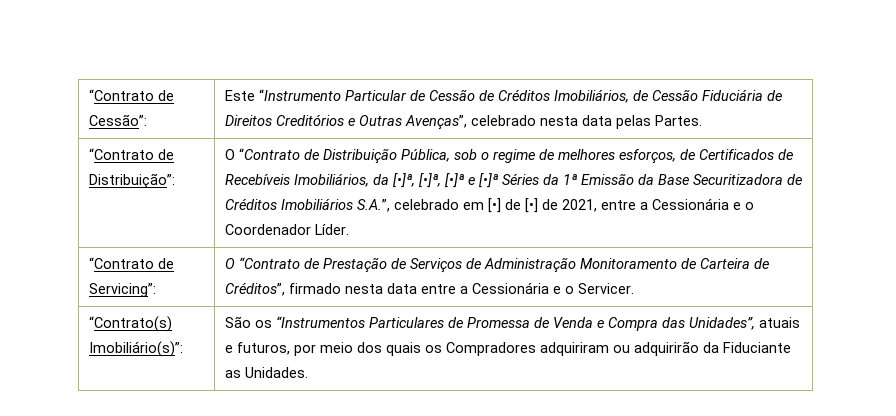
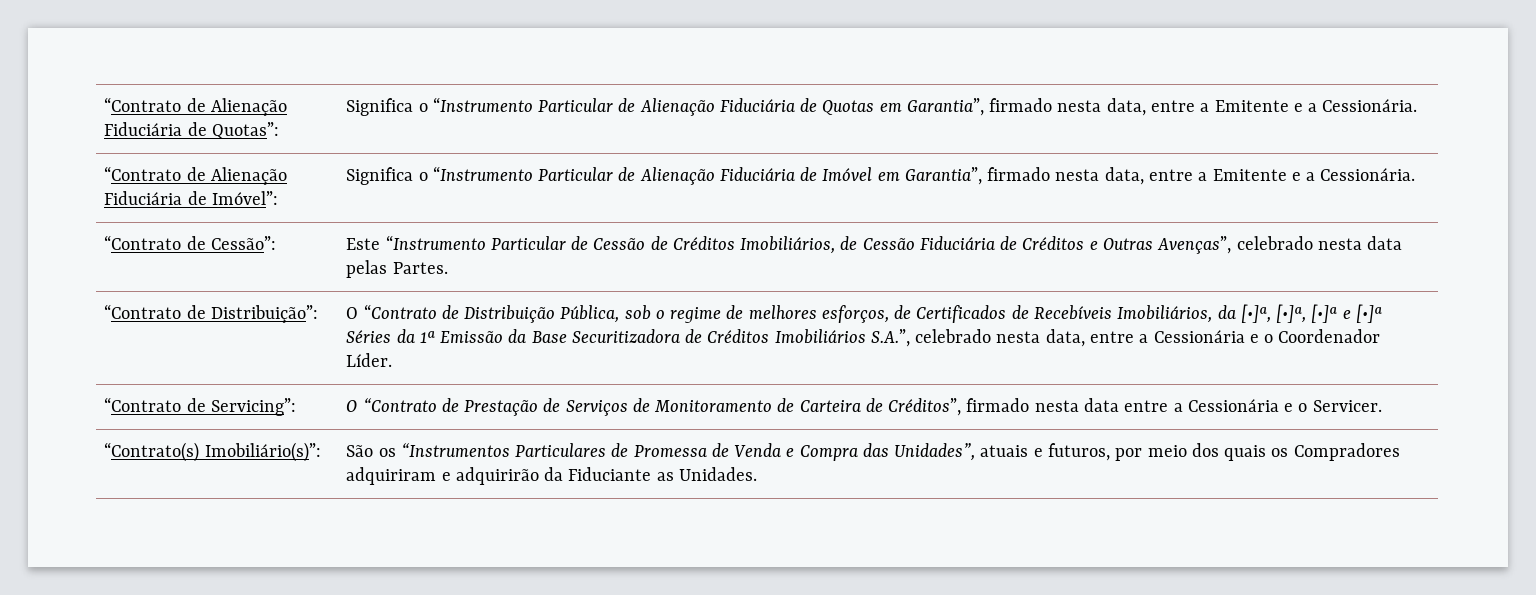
- “Contrato de Cessão”: | Este “Instrumento Particular de Cessão de Créditos Imobiliários, de Cessão Fiduciária de Direitos Creditórios e Outras Avenças”, celebrado nesta data pelas Partes.
+ “Contrato de Alienação Fiduciária de Quotas”: | Significa o “Instrumento Particular de Alienação Fiduciária de Quotas em Garantia”, firmado nesta data, entre a Emitente e a Cessionária.
+ “Contrato de Alienação Fiduciária de Imóvel”: | Significa o “Instrumento Particular de Alienação Fiduciária de Imóvel em Garantia”, firmado nesta data, entre a Emitente e a Cessionária.
+ “Contrato de Cessão”: | Este “Instrumento Particular de Cessão de Créditos Imobiliários, de Cessão Fiduciária de Créditos e Outras Avenças”, celebrado nesta data pelas Partes.
- O “Contrato de Distribuição Pública, sob o regime de melhores esforços, de Certificados de Recebíveis Imobiliários, da [•]ª, [•]ª, [•]ª e [•]ª Séries da 1ª Emissão da Base Securitizadora de Créditos Imobiliários S.A.”, celebrado em [•] de [•] de 2021, entre a Cessionária e o Coordenador Líder.
+ O “Contrato de Distribuição Pública, sob o regime de melhores esforços, de Certificados de Recebíveis Imobiliários, da [•]ª, [•]ª, [•]ª e [•]ª Séries da 1ª Emissão da Base Securitizadora de Créditos Imobiliários S.A.”, celebrado nesta data, entre a Cessionária e o Coordenador Líder.
- “Contrato de Servicing”: | O “Contrato de Prestação de Serviços de Administração Monitoramento de Carteira de Créditos”, firmado nesta data entre a Cessionária e o Servicer.
+ “Contrato de Servicing”: | O “Contrato de Prestação de Serviços de Monitoramento de Carteira de Créditos”, firmado nesta data entre a Cessionária e o Servicer.
- “Contrato(s) Imobiliário(s)”: | São os “Instrumentos Particulares de Promessa de Venda e Compra das Unidades”, atuais e futuros, por meio dos quais os Compradores adquiriram ou adquirirão da Fiduciante as Unidades.
+ “Contrato(s) Imobiliário(s)”: | São os “Instrumentos Particulares de Promessa de Venda e Compra das Unidades”, atuais e futuros, por meio dos quais os Compradores adquiriram e adquirirão da Fiduciante as Unidades.

